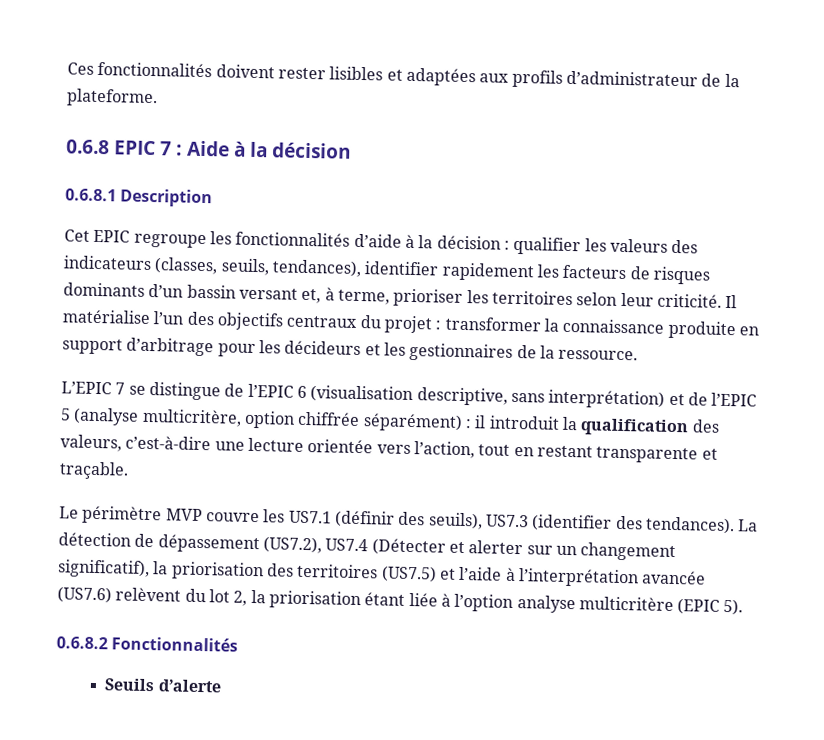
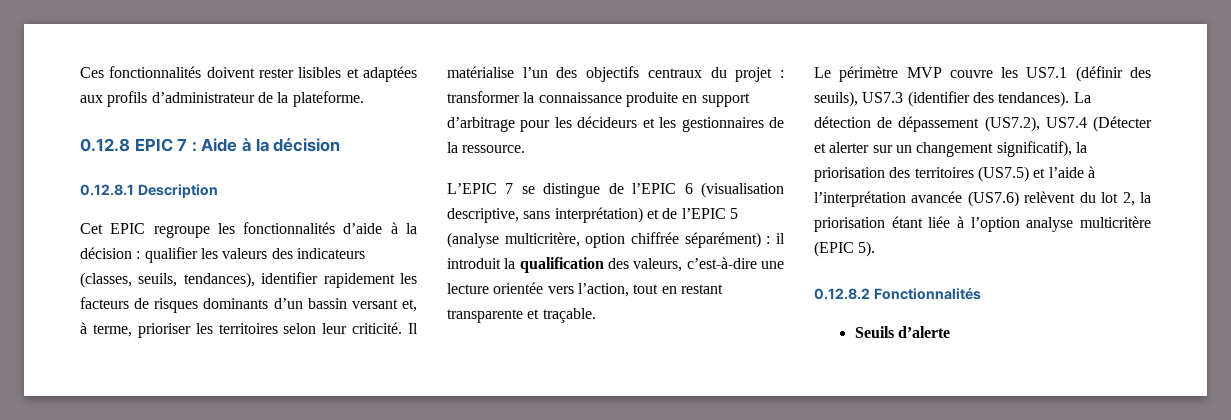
- 0.6.8 EPIC 7 : Aide à la décision
+ 0.12.8 EPIC 7 : Aide à la décision
- 0.6.8.1 Description
+ 0.12.8.1 Description
- 0.6.8.2 Fonctionnalités
+ 0.12.8.2 Fonctionnalités

